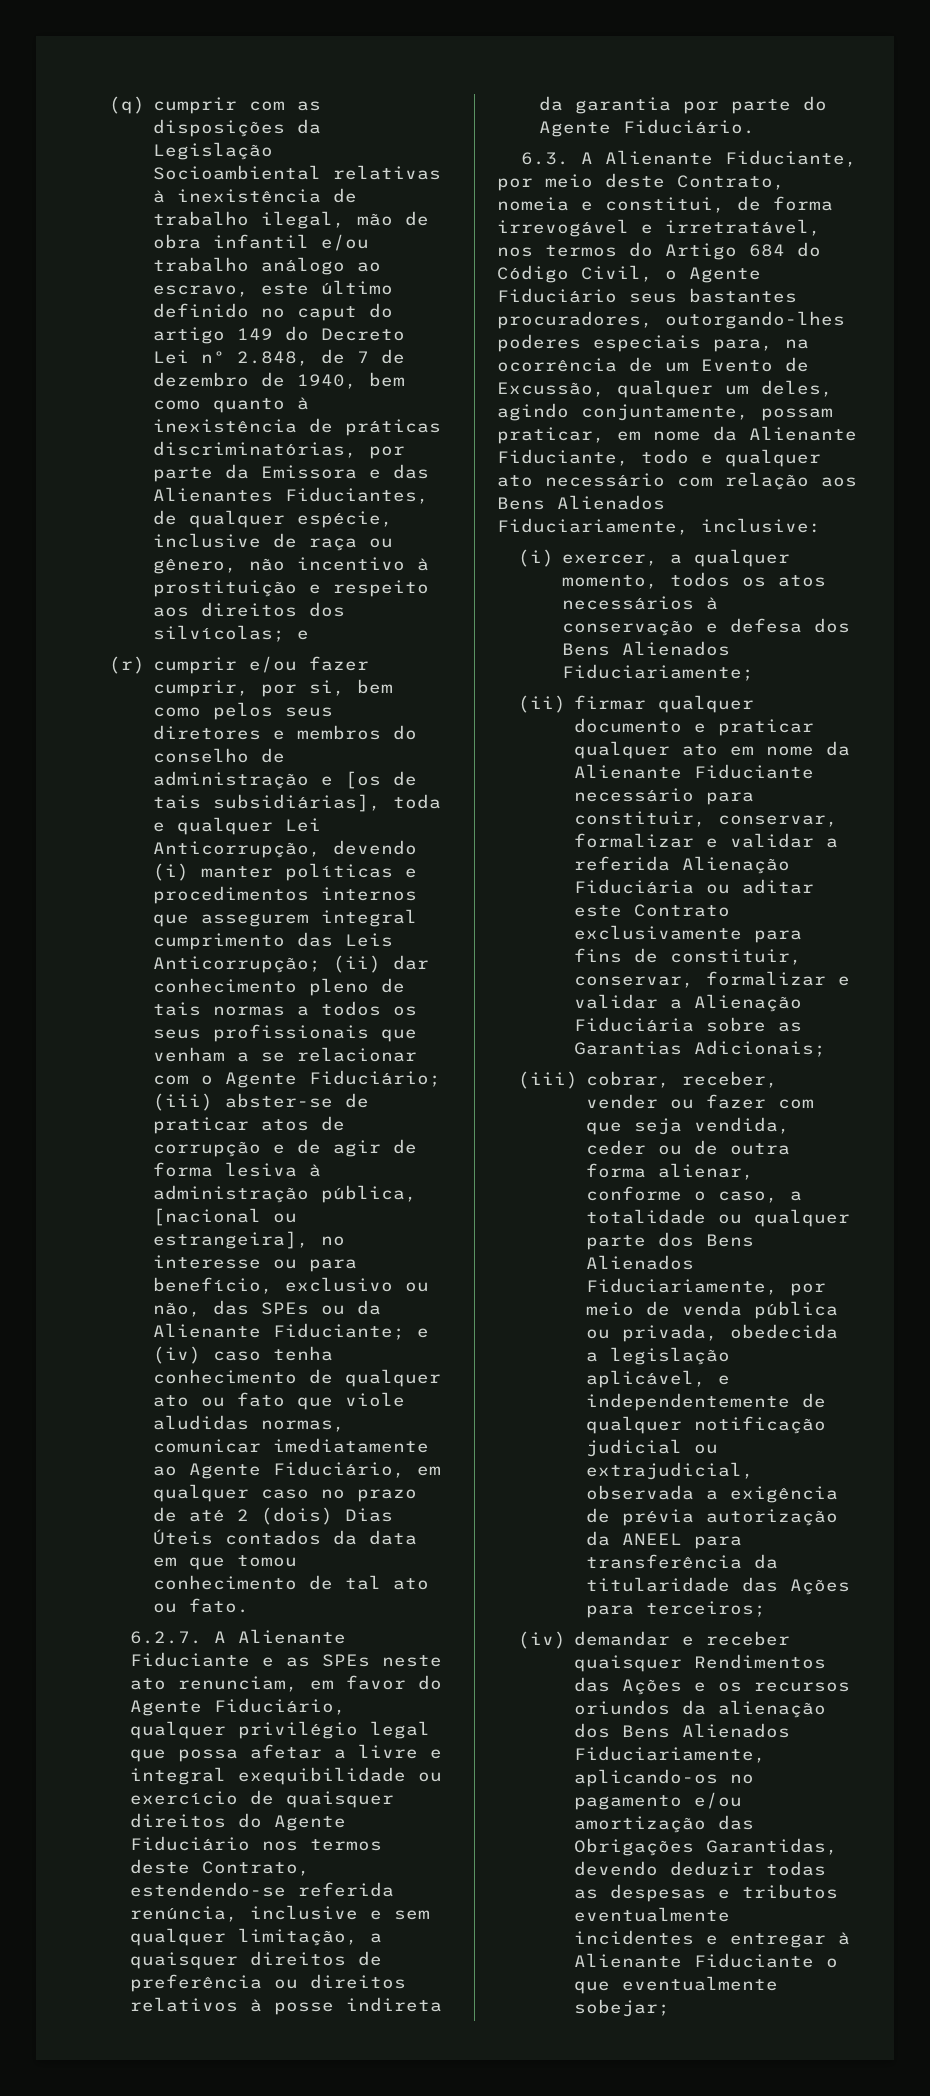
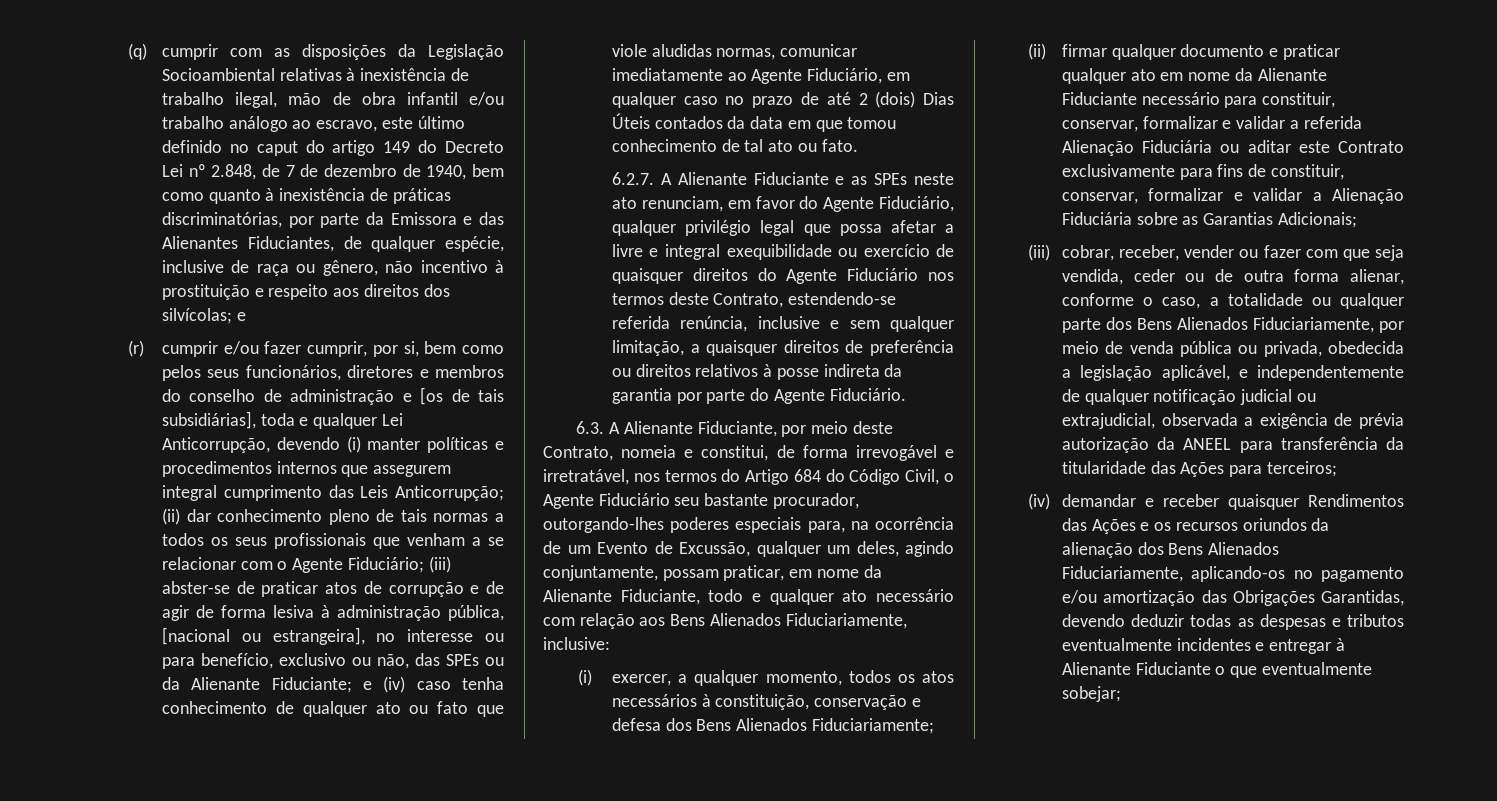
- (r) cumprir e/ou fazer cumprir, por si, bem como pelos seus diretores e membros do conselho de administração e [os de tais subsidiárias], toda e qualquer Lei Anticorrupção, devendo (i) manter políticas e procedimentos internos que assegurem integral cumprimento das Leis Anticorrupção;
+ (r) cumprir e/ou fazer cumprir, por si, bem como pelos seus funcionários, diretores e membros do conselho de administração e [os de tais subsidiárias], toda e qualquer Lei Anticorrupção, devendo (i) manter políticas e procedimentos internos que assegurem integral cumprimento das Leis Anticorrupção;
- 6.3. A Alienante Fiduciante, por meio deste Contrato, nomeia e constitui, de forma irrevogável e irretratável, nos termos do Artigo 684 do Código Civil, o Agente Fiduciário seus bastantes procuradores, outorgando-lhes poderes especiais para, na ocorrência de um Evento de Excussão, qualquer um deles, agindo conjuntamente, possam praticar, em nome da Alienante Fiduciante, todo e qualquer ato necessário com relação aos Bens Alienados Fiduciariamente, inclusive:
+ 6.3. A Alienante Fiduciante, por meio deste Contrato, nomeia e constitui, de forma irrevogável e irretratável, nos termos do Artigo 684 do Código Civil, o Agente Fiduciário seu bastante procurador, outorgando-lhes poderes especiais para, na ocorrência de um Evento de Excussão, qualquer um deles, agindo conjuntamente, possam praticar, em nome da Alienante Fiduciante, todo e qualquer ato necessário com relação aos Bens Alienados Fiduciariamente, inclusive:
- (i) exercer, a qualquer momento, todos os atos necessários à conservação e defesa dos Bens Alienados Fiduciariamente;
+ (i) exercer, a qualquer momento, todos os atos necessários à constituição, conservação e defesa dos Bens Alienados Fiduciariamente;

